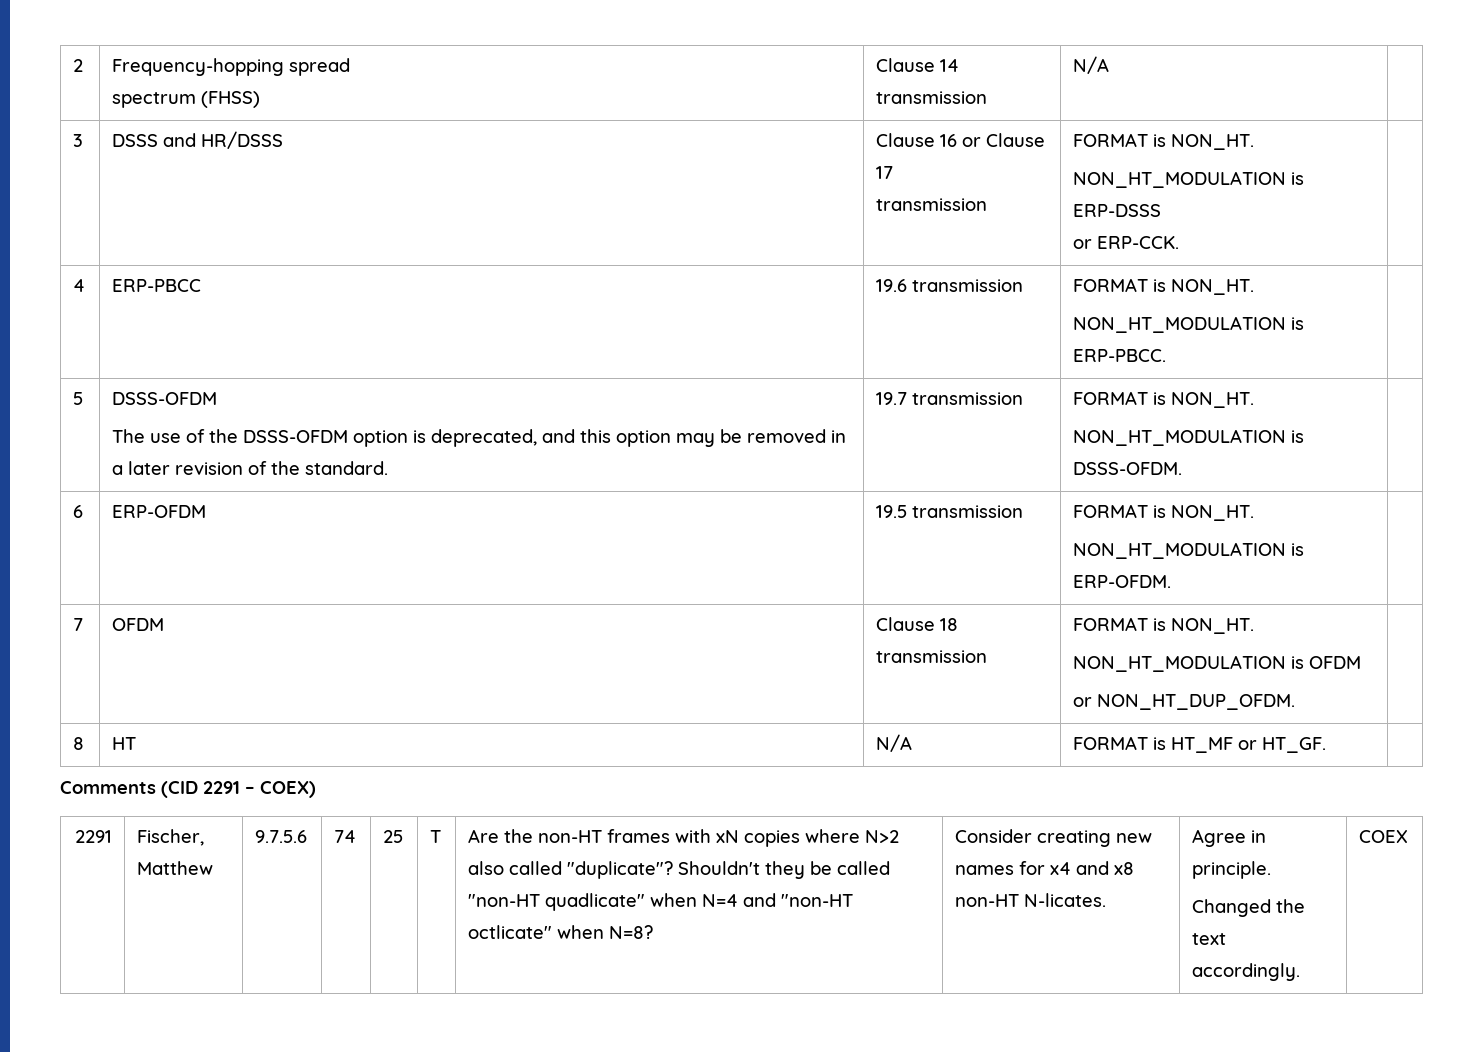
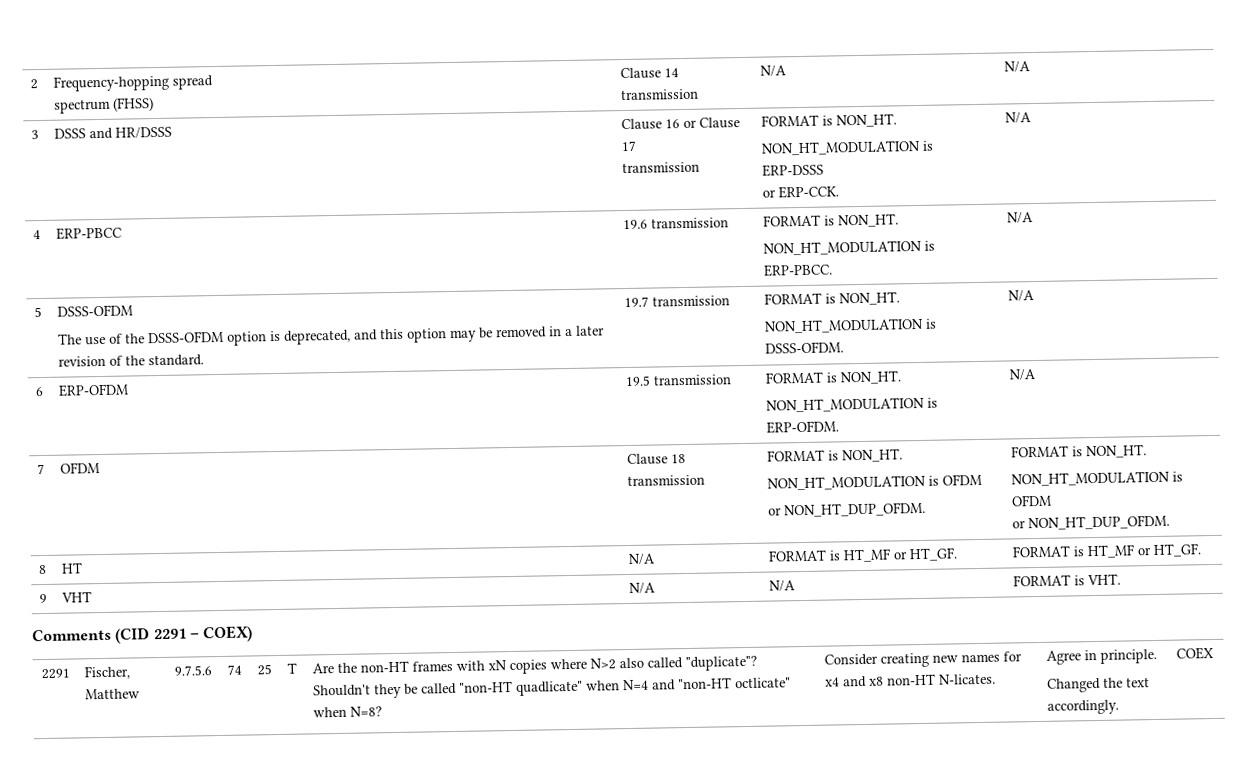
  2 | Frequency-hopping spread
- spectrum (FHSS) | Clause 14 transmission | N/A |
+ spectrum (FHSS) | Clause 14 transmission | N/A | N/A
  3 | DSSS and HR/DSSS | Clause 16 or Clause 17
  transmission | FORMAT is NON_HT.
  NON_HT_MODULATION is ERP-DSSS
- or ERP-CCK. |
+ or ERP-CCK. | N/A
  4 | ERP-PBCC | 19.6 transmission | FORMAT is NON_HT.
- NON_HT_MODULATION is ERP-PBCC. |
+ NON_HT_MODULATION is ERP-PBCC. | N/A
  5 | DSSS-OFDM
  The use of the DSSS-OFDM option is deprecated, and this option may be removed in a later revision of the standard. | 19.7 transmission | FORMAT is NON_HT.
- NON_HT_MODULATION is DSSS-OFDM. |
+ NON_HT_MODULATION is DSSS-OFDM. | N/A
  6 | ERP-OFDM | 19.5 transmission | FORMAT is NON_HT.
- NON_HT_MODULATION is ERP-OFDM. |
+ NON_HT_MODULATION is ERP-OFDM. | N/A
  7 | OFDM | Clause 18 transmission | FORMAT is NON_HT.
  NON_HT_MODULATION is OFDM
- or NON_HT_DUP_OFDM. |
+ or NON_HT_DUP_OFDM. | FORMAT is NON_HT.
+ NON_HT_MODULATION is OFDM
+ or NON_HT_DUP_OFDM.
- 8 | HT | N/A | FORMAT is HT_MF or HT_GF. |
+ 8 | HT | N/A | FORMAT is HT_MF or HT_GF. | FORMAT is HT_MF or HT_GF.
+ 9 | VHT | N/A | N/A | FORMAT is VHT.

